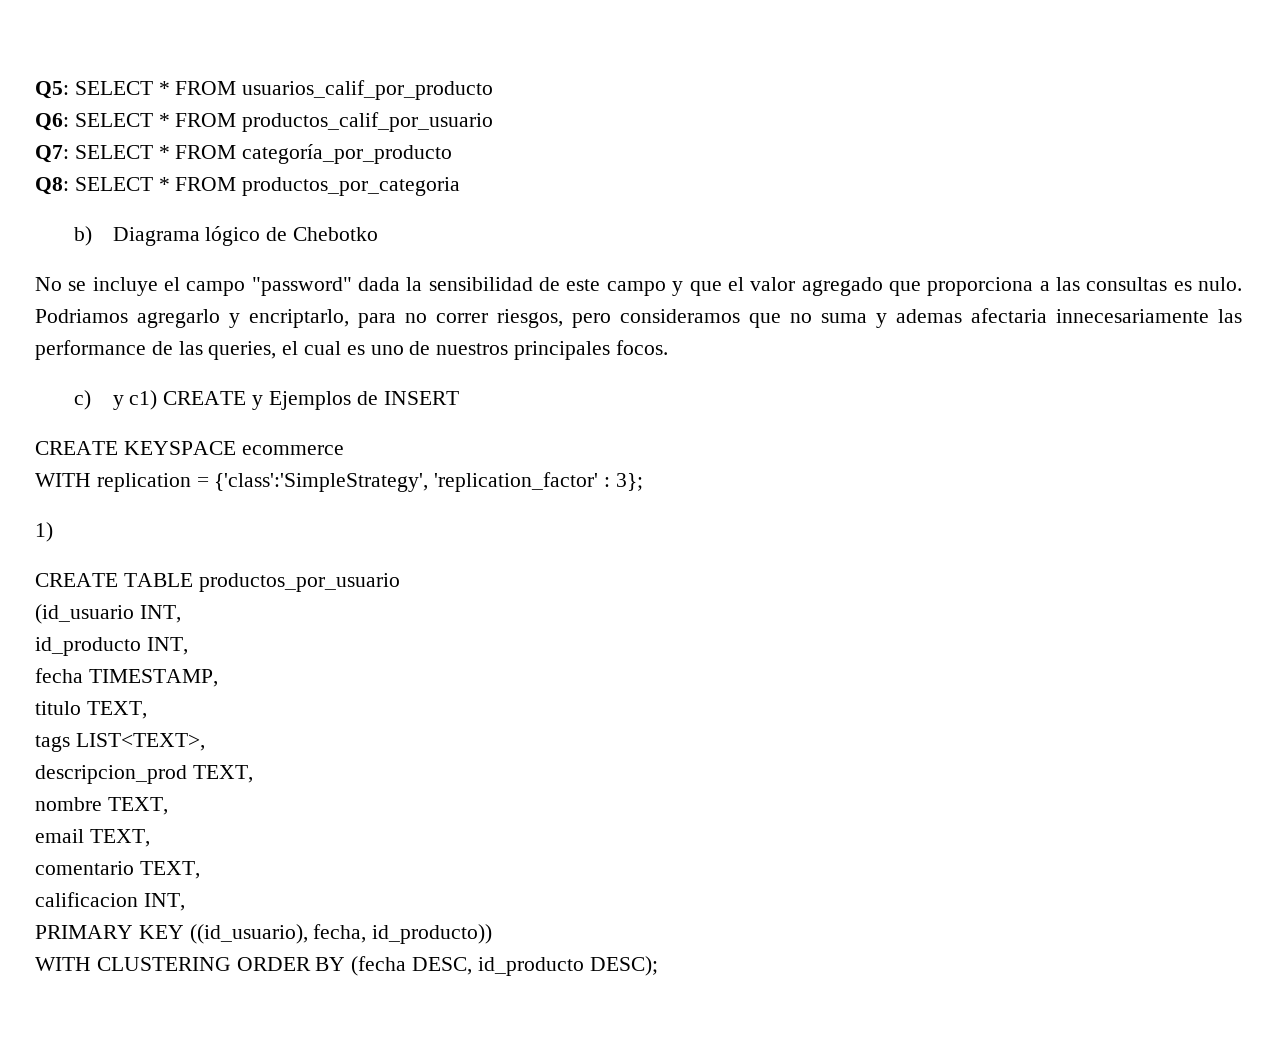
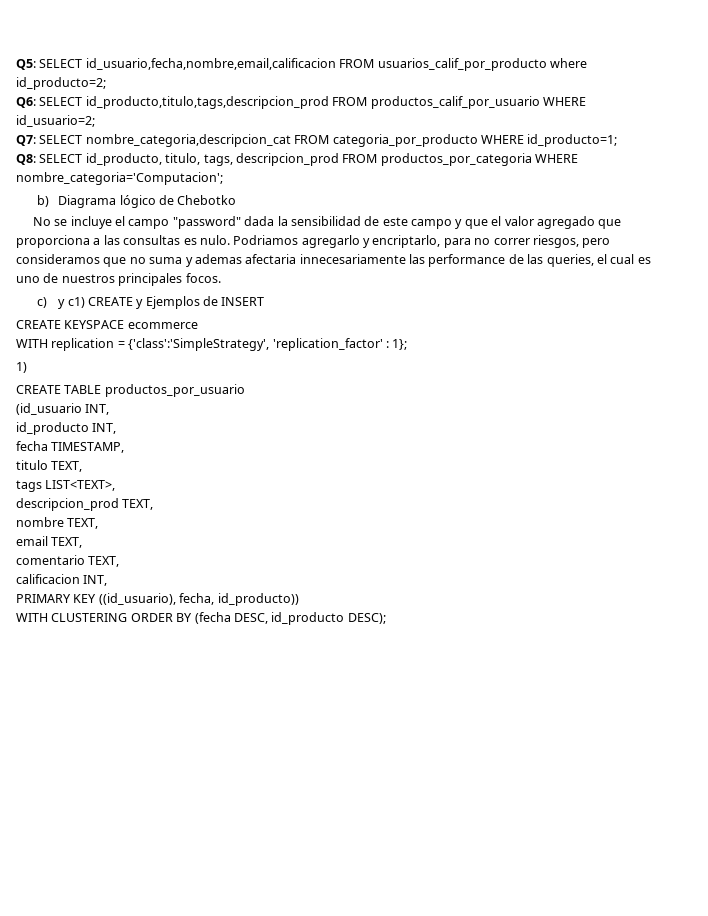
- Q5: SELECT * FROM usuarios_calif_por_producto
+ Q5: SELECT id_usuario,fecha,nombre,email,calificacion FROM usuarios_calif_por_producto where id_producto=2;
- Q6: SELECT * FROM productos_calif_por_usuario
+ Q6: SELECT id_producto,titulo,tags,descripcion_prod FROM productos_calif_por_usuario WHERE id_usuario=2;
- Q7: SELECT * FROM categoría_por_producto
- Q8: SELECT * FROM productos_por_categoria
+ Q7: SELECT nombre_categoria,descripcion_cat FROM categoria_por_producto WHERE id_producto=1;
+ Q8: SELECT id_producto, titulo, tags, descripcion_prod FROM productos_por_categoria WHERE nombre_categoria='Computacion';
- WITH replication = {'class':'SimpleStrategy', 'replication_factor' : 3};
+ WITH replication = {'class':'SimpleStrategy', 'replication_factor' : 1};

